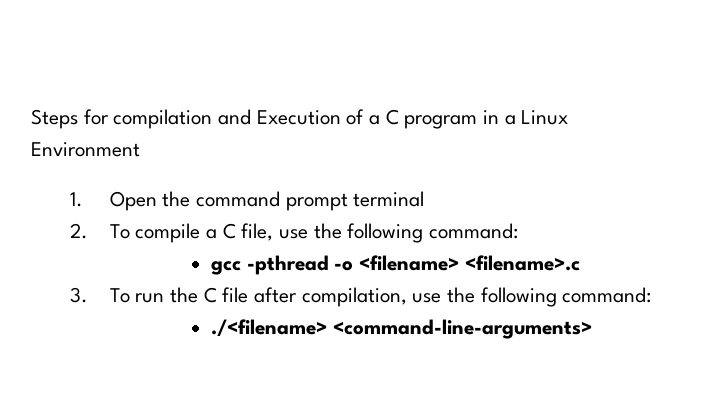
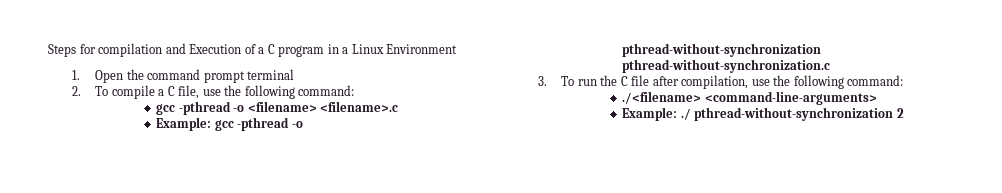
+ Example: gcc -pthread -o pthread-without-synchronization pthread-without-synchronization.c
+ Example: ./ pthread-without-synchronization 2

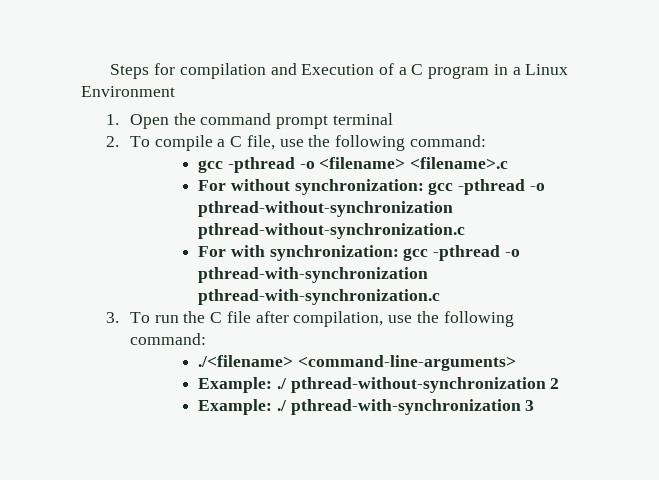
- Example: gcc -pthread -o pthread-without-synchronization pthread-without-synchronization.c
+ For without synchronization: gcc -pthread -o pthread-without-synchronization pthread-without-synchronization.c
+ For with synchronization: gcc -pthread -o pthread-with-synchronization pthread-with-synchronization.c
+ Example: ./ pthread-with-synchronization 3

